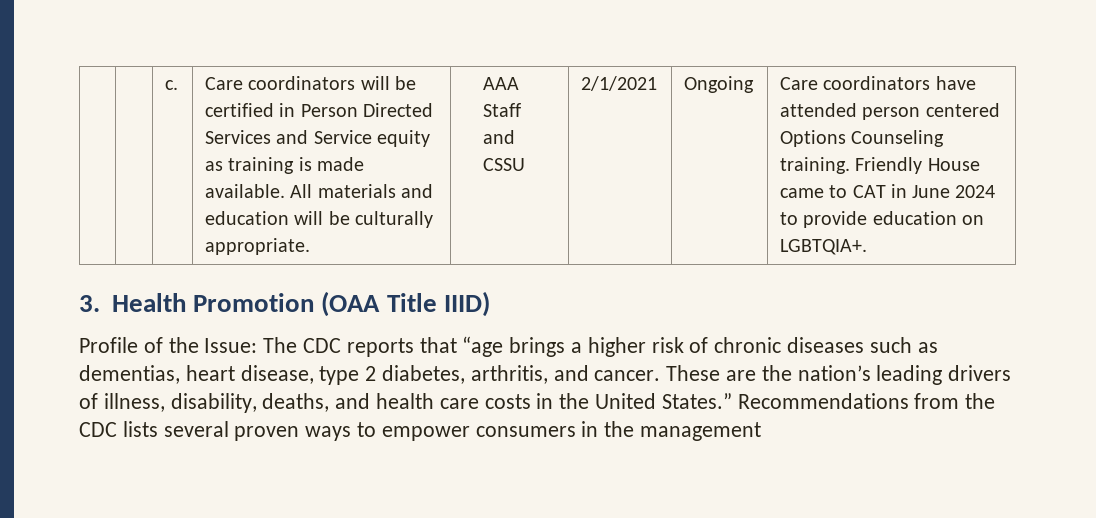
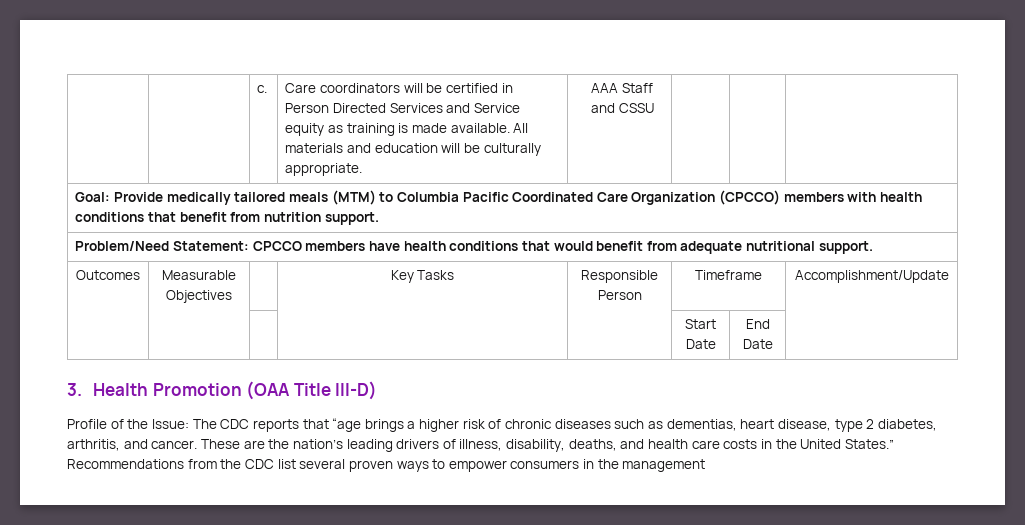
- 2/1/2021 | Ongoing | Care coordinators have attended person centered Options Counseling training. Friendly House came to CAT in June 2024 to provide education on LGBTQIA+.
+ Goal: Provide medically tailored meals (MTM) to Columbia Pacific Coordinated Care Organization (CPCCO) members with health conditions that benefit from nutrition support.
+ Problem/Need Statement: CPCCO members have health conditions that would benefit from adequate nutritional support.
+ Outcomes | Measurable Objectives | | Key Tasks | Responsible Person | Timeframe | Accomplishment/Update
+ | | | | | Start Date | End Date |
- 3. Health Promotion (OAA Title IIID)
+ 3. Health Promotion (OAA Title III-D)
- Recommendations from the CDC lists several proven ways to empower consumers in the management
+ Recommendations from the CDC list several proven ways to empower consumers in the management

